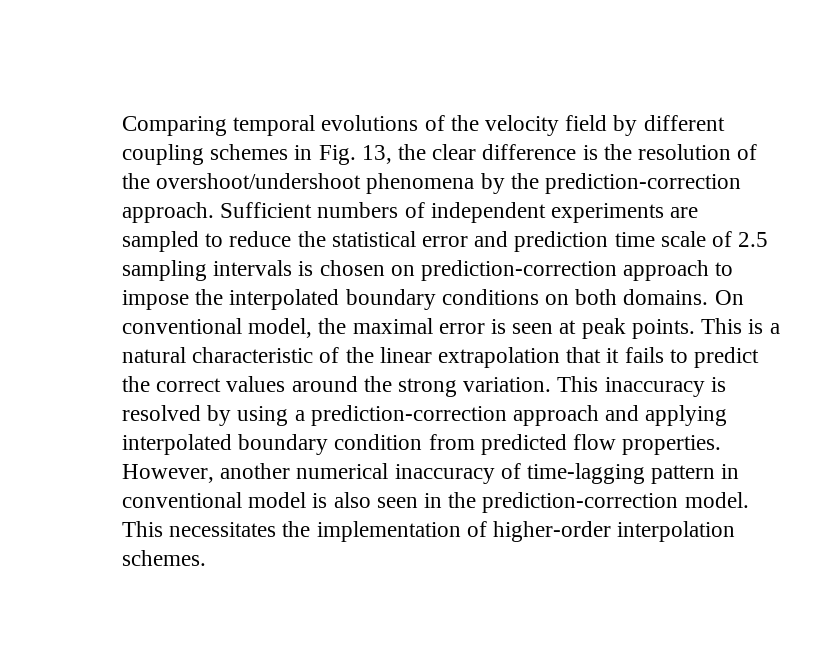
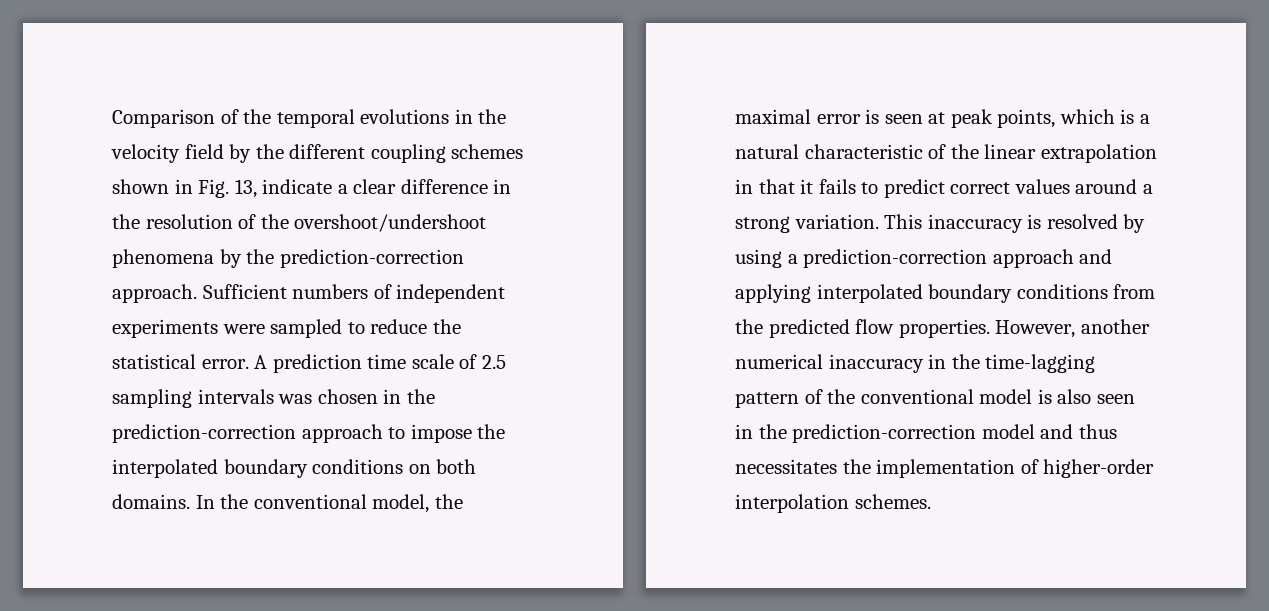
- Comparing temporal evolutions of the velocity field by different coupling schemes in Fig. 13, the clear difference is the resolution of the overshoot/undershoot phenomena by the prediction-correction approach.
+ Comparison of the temporal evolutions in the velocity field by the different coupling schemes shown in Fig. 13, indicate a clear difference in the resolution of the overshoot/undershoot phenomena by the prediction-correction approach.
- Sufficient numbers of independent experiments are sampled to reduce the statistical error and prediction time scale of 2.5 sampling intervals is chosen on prediction-correction approach to impose the interpolated boundary conditions on both domains.
+ Sufficient numbers of independent experiments were sampled to reduce the statistical error. A prediction time scale of 2.5 sampling intervals was chosen in the prediction-correction approach to impose the interpolated boundary conditions on both domains.
- On conventional model, the maximal error is seen at peak points. This is a natural characteristic of the linear extrapolation that it fails to predict the correct values around the strong variation.
+ In the conventional model, the maximal error is seen at peak points, which is a natural characteristic of the linear extrapolation in that it fails to predict correct values around a strong variation.
- This inaccuracy is resolved by using a prediction-correction approach and applying interpolated boundary condition from predicted flow properties.
+ This inaccuracy is resolved by using a prediction-correction approach and applying interpolated boundary conditions from the predicted flow properties.
- However, another numerical inaccuracy of time-lagging pattern in conventional model is also seen in the prediction-correction model. This necessitates the implementation of higher-order interpolation schemes.
+ However, another numerical inaccuracy in the time-lagging pattern of the conventional model is also seen in the prediction-correction model and thus necessitates the implementation of higher-order interpolation schemes.

